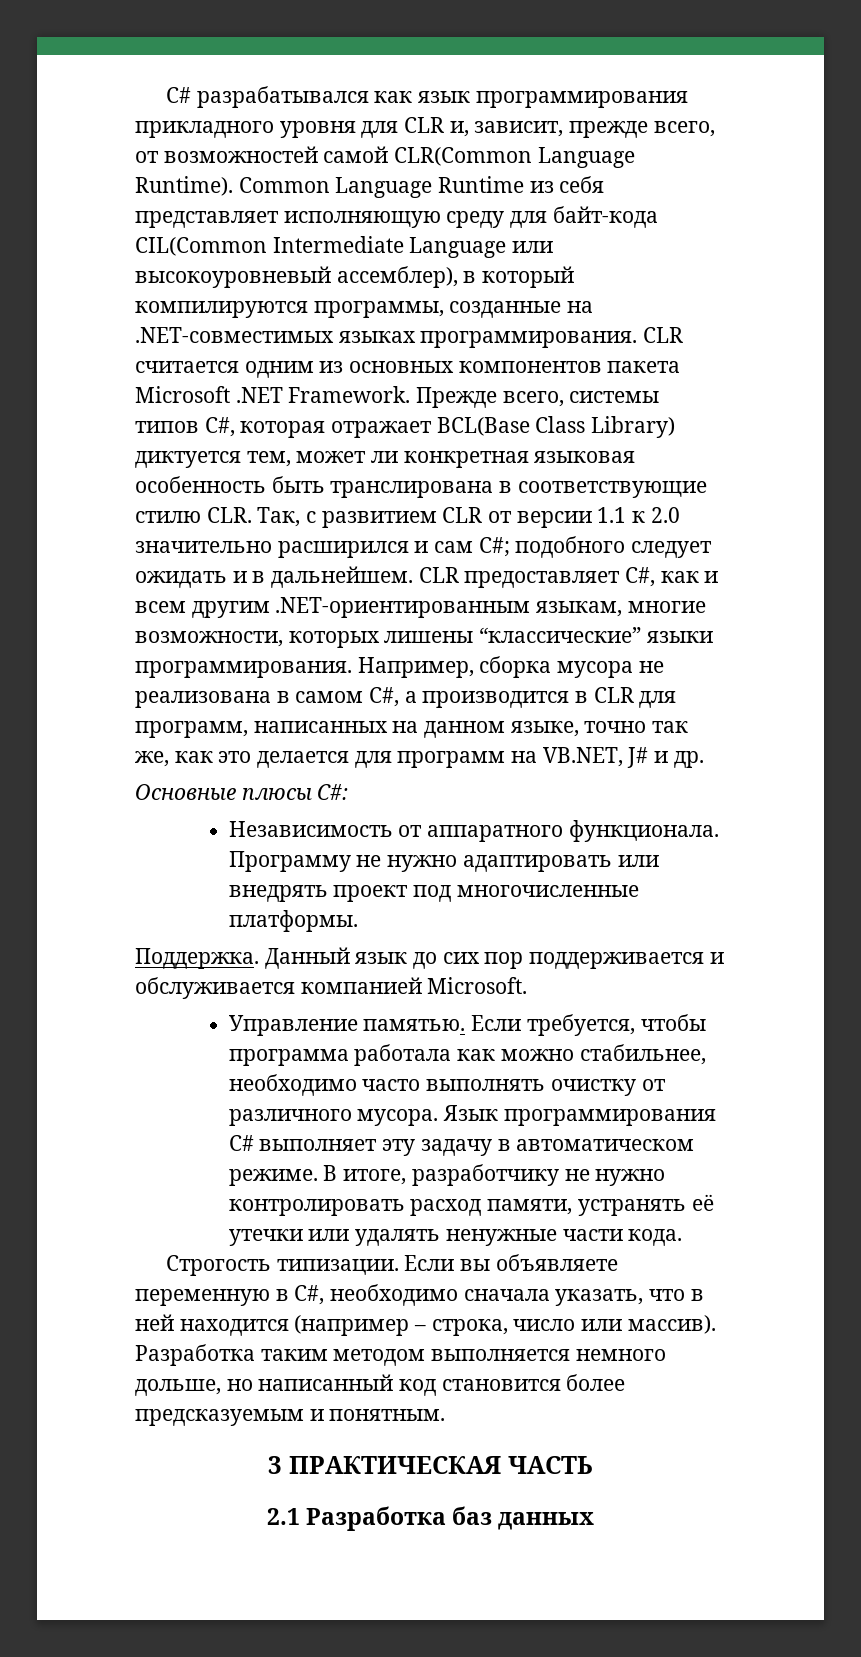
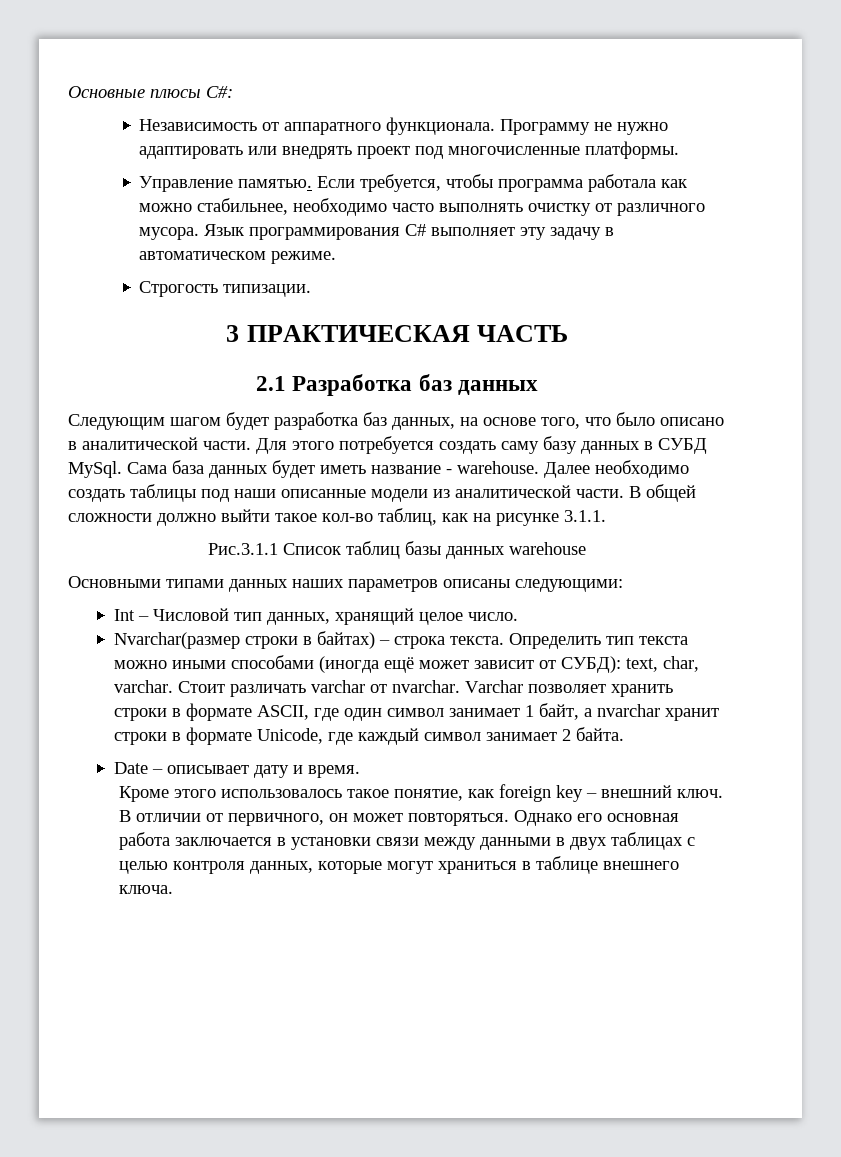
- С# разрабатывался как язык программирования прикладного уровня для CLR и, зависит, прежде всего, от возможностей самой CLR(Common Language Runtime). Common Language Runtime из себя представляет исполняющую среду для байт-кода CIL(Common Intermediate Language или высокоуровневый ассемблер), в который компилируются программы, созданные на .NET-совместимых языках программирования. CLR считается одним из основных компонентов пакета Microsoft .NET Framework. Прежде всего, системы типов С#, которая отражает BCL(Base Class Library) диктуется тем, может ли конкретная языковая особенность быть транслирована в соответствующие стилю CLR. Так, с развитием CLR от версии 1.1 к 2.0 значительно расширился и сам C#; подобного следует ожидать и в дальнейшем. CLR предоставляет С#, как и всем другим .NET-ориентированным языкам, многие возможности, которых лишены “классические” языки программирования. Например, сборка мусора не реализована в самом C#, а производится в CLR для программ, написанных на данном языке, точно так же, как это делается для программ на VB.NET, J# и др.
- Поддержка. Данный язык до сих пор поддерживается и обслуживается компанией Microsoft.
- Язык программирования C# выполняет эту задачу в автоматическом режиме. В итоге, разработчику не нужно контролировать расход памяти, устранять её утечки или удалять ненужные части кода.
- Строгость типизации. Если вы объявляете переменную в C#, необходимо сначала указать, что в ней находится (например – строка, число или массив). Разработка таким методом выполняется немного дольше, но написанный код становится более предсказуемым и понятным.
+ Язык программирования C# выполняет эту задачу в автоматическом режиме.
+ Строгость типизации.
+ Следующим шагом будет разработка баз данных, на основе того, что было описано в аналитической части. Для этого потребуется создать саму базу данных в СУБД MySql. Сама база данных будет иметь название - warehouse. Далее необходимо создать таблицы под наши описанные модели из аналитической части. В общей сложности должно выйти такое кол-во таблиц, как на рисунке 3.1.1.
+ Рис.3.1.1 Список таблиц базы данных warehouse
+ Основными типами данных наших параметров описаны следующими:
+ Int – Числовой тип данных, хранящий целое число.
+ Nvarchar(размер строки в байтах) – строка текста. Определить тип текста можно иными способами (иногда ещё может зависит от СУБД): text, char, varchar. Стоит различать varchar от nvarchar. Varchar позволяет хранить строки в формате ASCII, где один символ занимает 1 байт, а nvarchar хранит строки в формате Unicode, где каждый символ занимает 2 байта.
+ Date – описывает дату и время.
+ Кроме этого использовалось такое понятие, как foreign key – внешний ключ. В отличии от первичного, он может повторяться. Однако его основная работа заключается в установки связи между данными в двух таблицах с целью контроля данных, которые могут храниться в таблице внешнего ключа.

